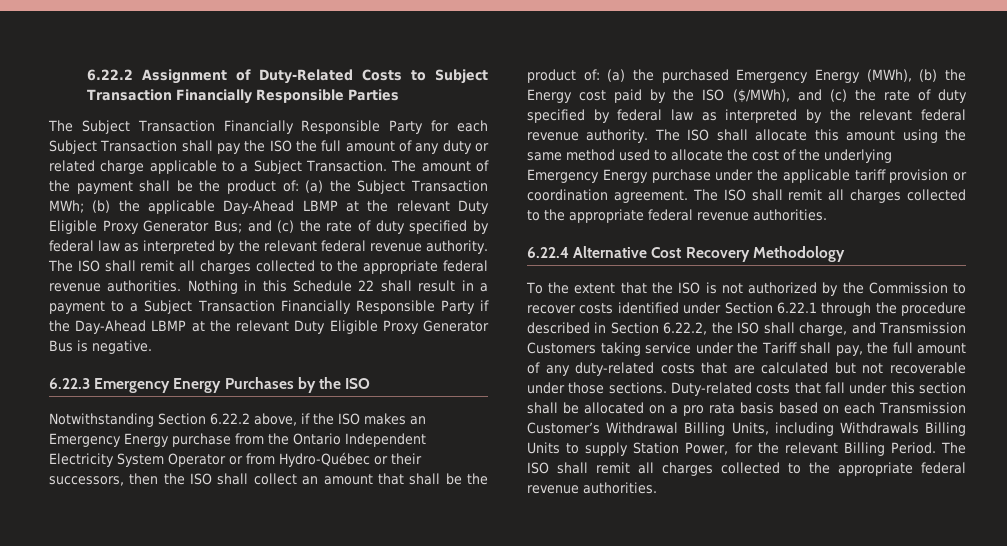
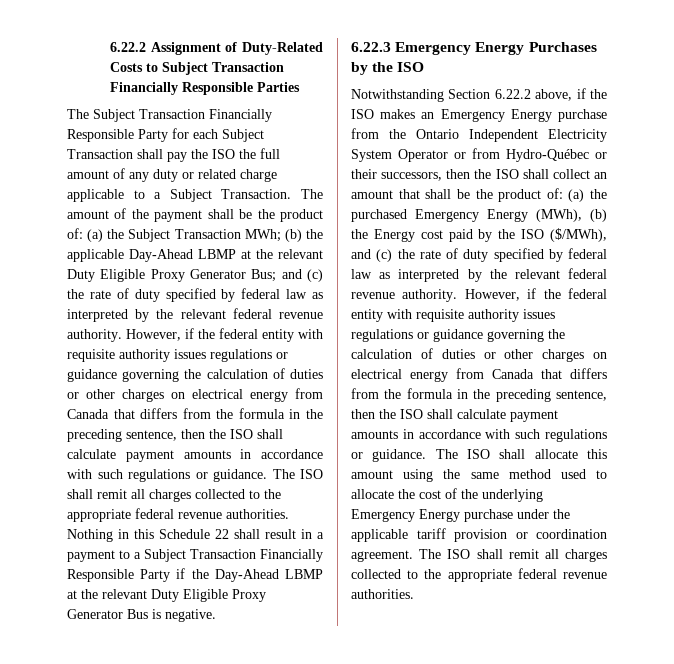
- The amount of the payment shall be the product of: (a) the Subject Transaction MWh; (b) the applicable Day-Ahead LBMP at the relevant Duty Eligible Proxy Generator Bus; and (c) the rate of duty specified by federal law as interpreted by the relevant federal revenue authority.
+ The amount of the payment shall be the product of: (a) the Subject Transaction MWh; (b) the applicable Day-Ahead LBMP at the relevant Duty Eligible Proxy Generator Bus; and (c) the rate of duty specified by federal law as interpreted by the relevant federal revenue authority. However, if the federal entity with requisite authority issues regulations or guidance governing the calculation of duties or other charges on electrical energy from Canada that differs from the formula in the preceding sentence, then the ISO shall calculate payment amounts in accordance with such regulations or guidance.
- (a) the purchased Emergency Energy (MWh), (b) the Energy cost paid by the ISO ($/MWh), and (c) the rate of duty specified by federal law as interpreted by the relevant federal revenue authority.
+ (a) the purchased Emergency Energy (MWh), (b) the Energy cost paid by the ISO ($/MWh), and (c) the rate of duty specified by federal law as interpreted by the relevant federal revenue authority. However, if the federal entity with requisite authority issues regulations or guidance governing the calculation of duties or other charges on electrical energy from Canada that differs from the formula in the preceding sentence, then the ISO shall calculate payment amounts in accordance with such regulations or guidance.
- 6.22.4 Alternative Cost Recovery Methodology
- To the extent that the ISO is not authorized by the Commission to recover costs identified under Section 6.22.1 through the procedure described in Section 6.22.2, the ISO shall charge, and Transmission Customers taking service under the Tariff shall pay, the full amount of any duty-related costs that are calculated but not recoverable under those sections. Duty-related costs that fall under this section shall be allocated on a pro rata basis based on each Transmission Customer’s Withdrawal Billing Units, including Withdrawals Billing Units to supply Station Power, for the relevant Billing Period. The ISO shall remit all charges collected to the appropriate federal revenue authorities.

